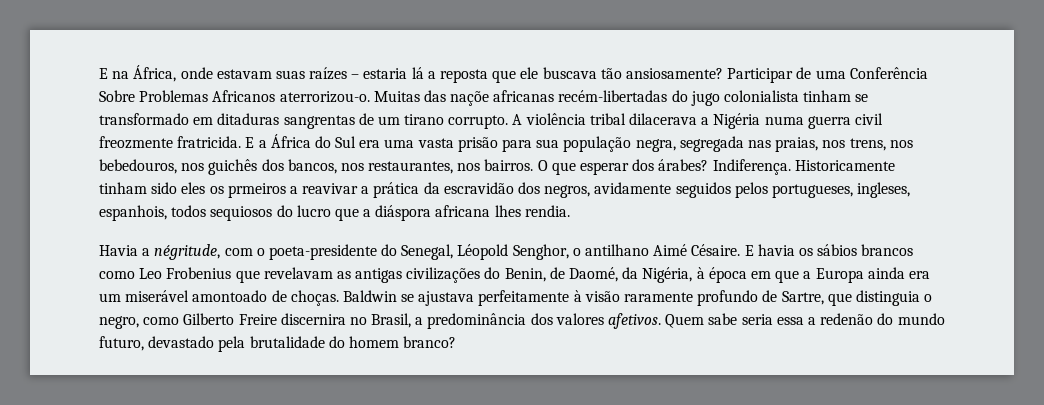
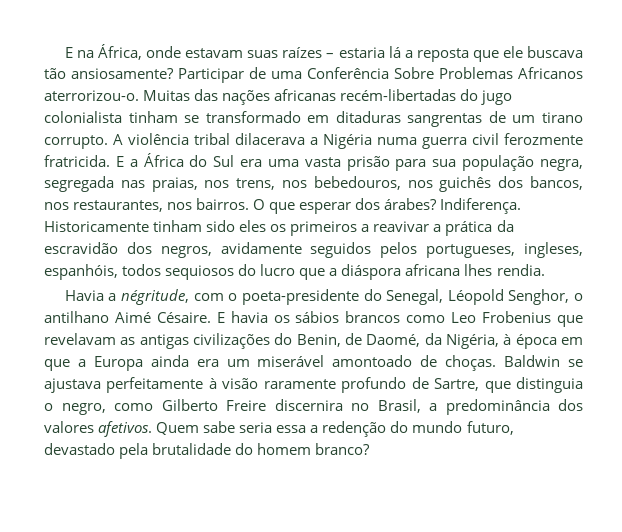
- Muitas das naçõe africanas recém-libertadas do jugo colonialista tinham se transformado em ditaduras sangrentas de um tirano corrupto.
+ Muitas das nações africanas recém-libertadas do jugo colonialista tinham se transformado em ditaduras sangrentas de um tirano corrupto.
- A violência tribal dilacerava a Nigéria numa guerra civil freozmente fratricida.
+ A violência tribal dilacerava a Nigéria numa guerra civil ferozmente fratricida.
- Historicamente tinham sido eles os prmeiros a reavivar a prática da escravidão dos negros, avidamente seguidos pelos portugueses, ingleses, espanhois, todos sequiosos do lucro que a diáspora africana lhes rendia.
+ Historicamente tinham sido eles os primeiros a reavivar a prática da escravidão dos negros, avidamente seguidos pelos portugueses, ingleses, espanhóis, todos sequiosos do lucro que a diáspora africana lhes rendia.
- Quem sabe seria essa a redenão do mundo futuro, devastado pela brutalidade do homem branco?
+ Quem sabe seria essa a redenção do mundo futuro, devastado pela brutalidade do homem branco?

